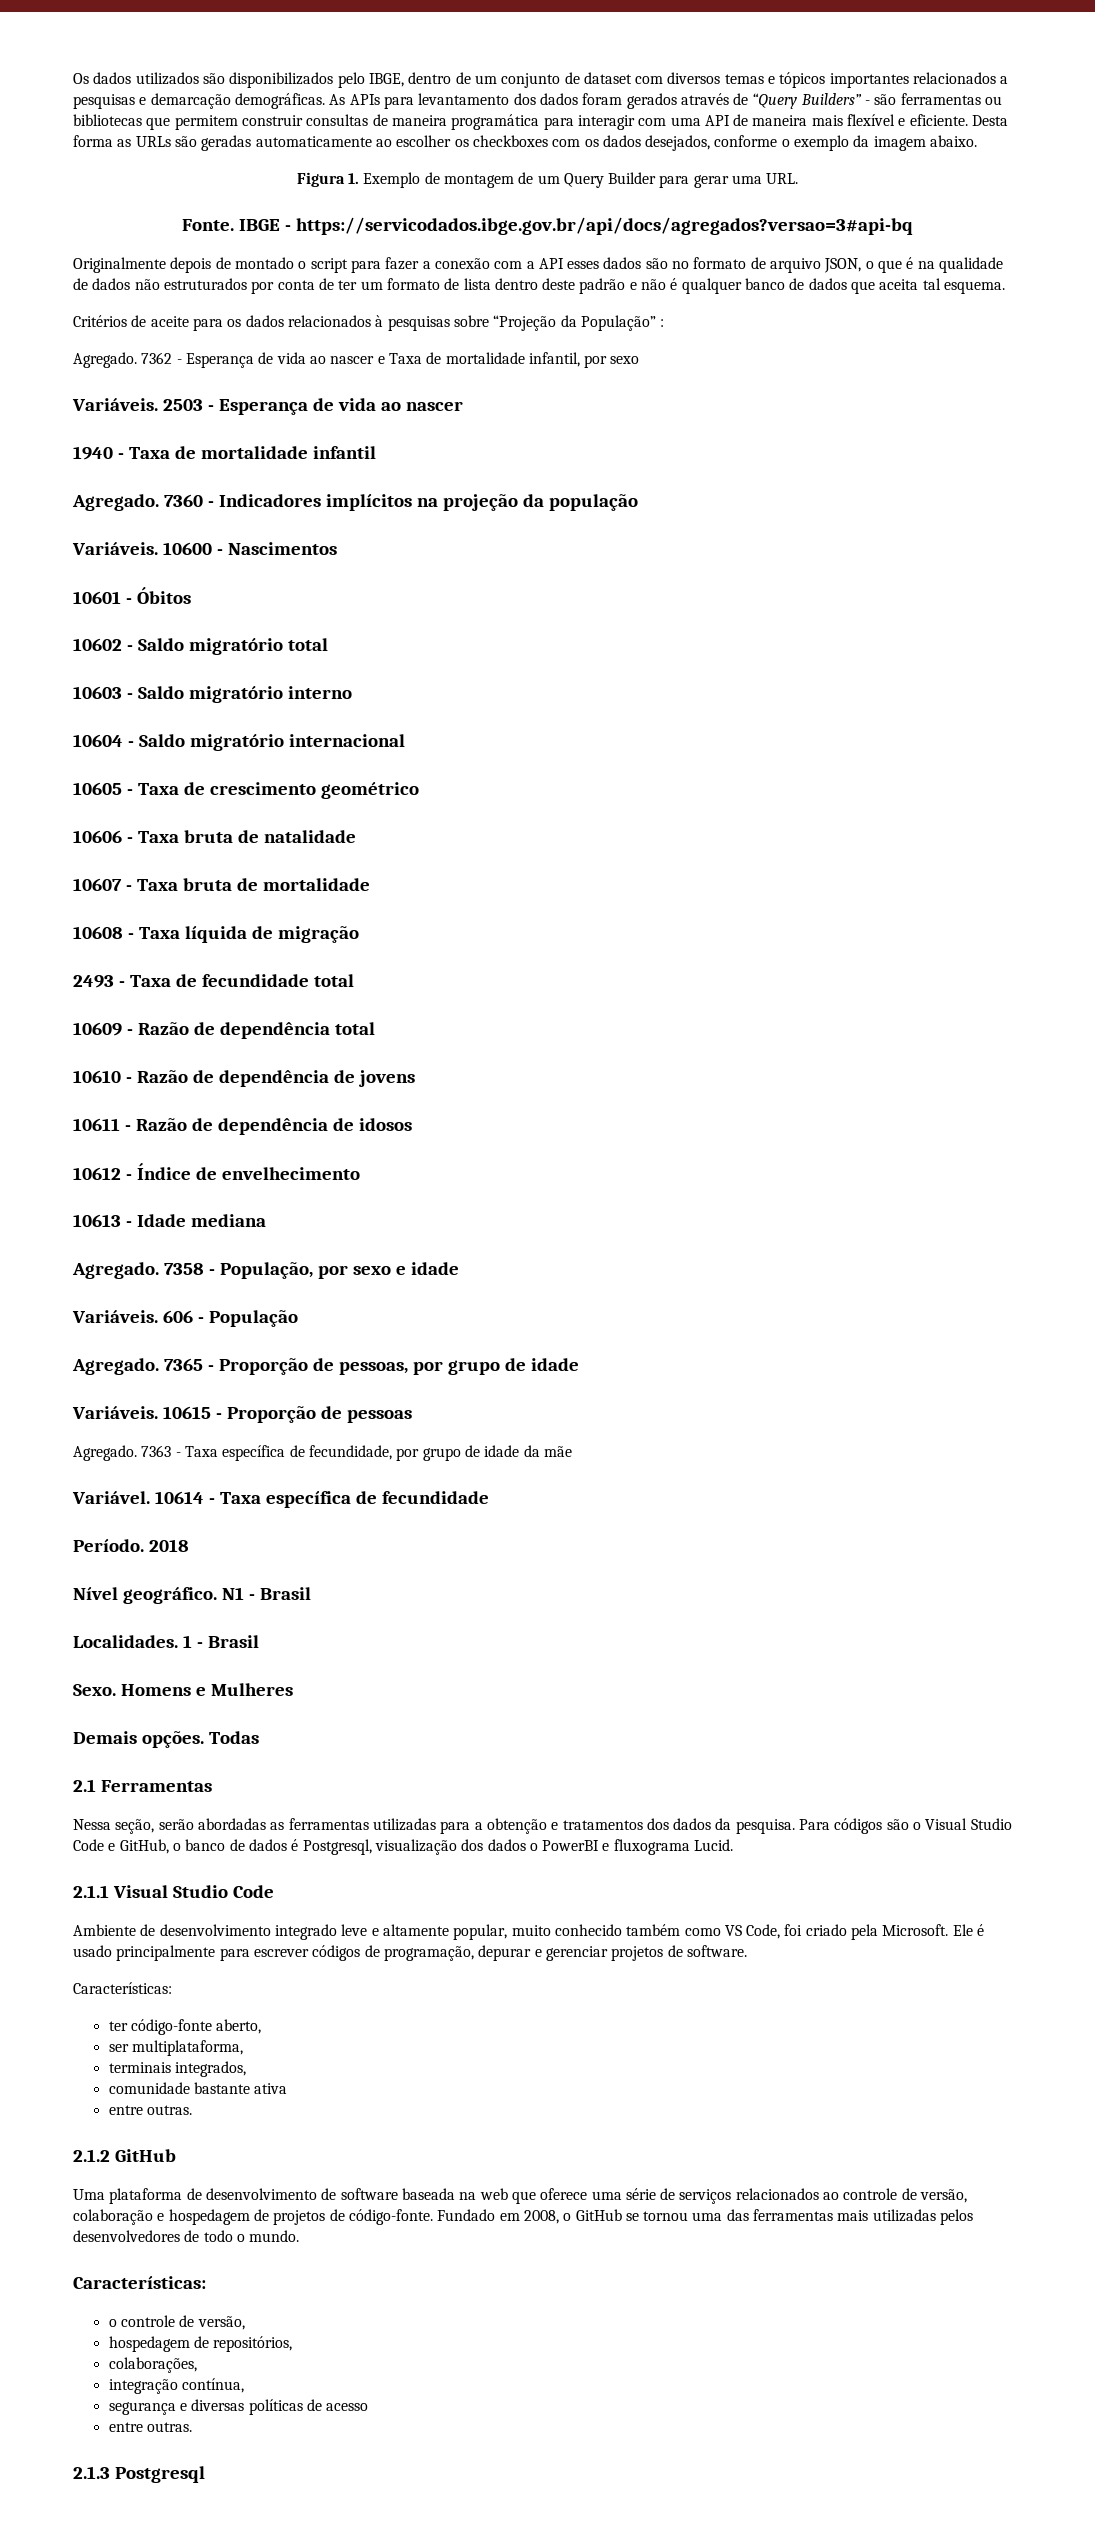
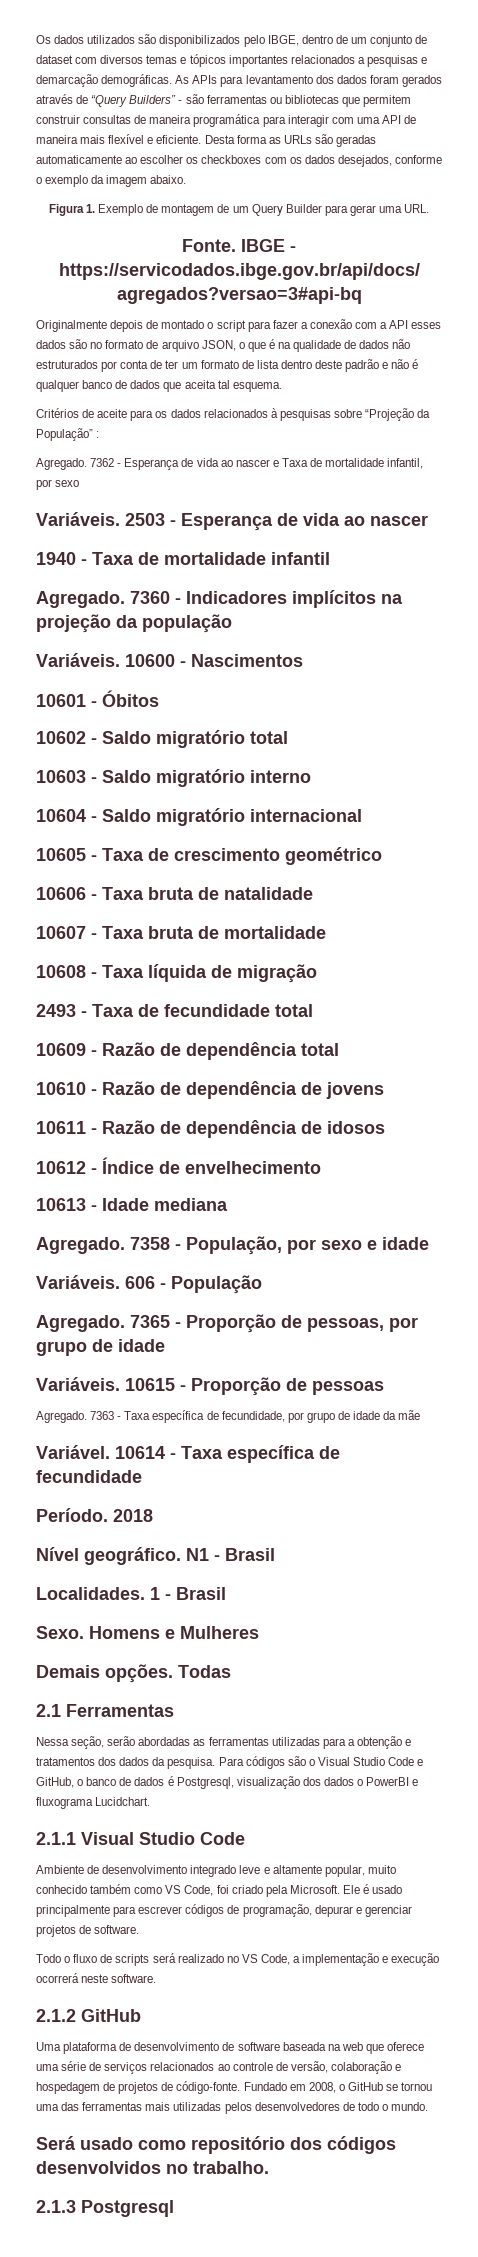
- Para códigos são o Visual Studio Code e GitHub, o banco de dados é Postgresql, visualização dos dados o PowerBI e fluxograma Lucid.
+ Para códigos são o Visual Studio Code e GitHub, o banco de dados é Postgresql, visualização dos dados o PowerBI e fluxograma Lucidchart.
  Ele é usado principalmente para escrever códigos de programação, depurar e gerenciar projetos de software.
- Características:
- ter código-fonte aberto,
- ser multiplataforma,
- terminais integrados,
- comunidade bastante ativa
- entre outras.
+ Todo o fluxo de scripts será realizado no VS Code, a implementação e execução ocorrerá neste software.
  Fundado em 2008, o GitHub se tornou uma das ferramentas mais utilizadas pelos desenvolvedores de todo o mundo.
- Características:
- o controle de versão,
- hospedagem de repositórios,
- colaborações,
- integração contínua,
- segurança e diversas políticas de acesso
- entre outras.
+ Será usado como repositório dos códigos desenvolvidos no trabalho.

